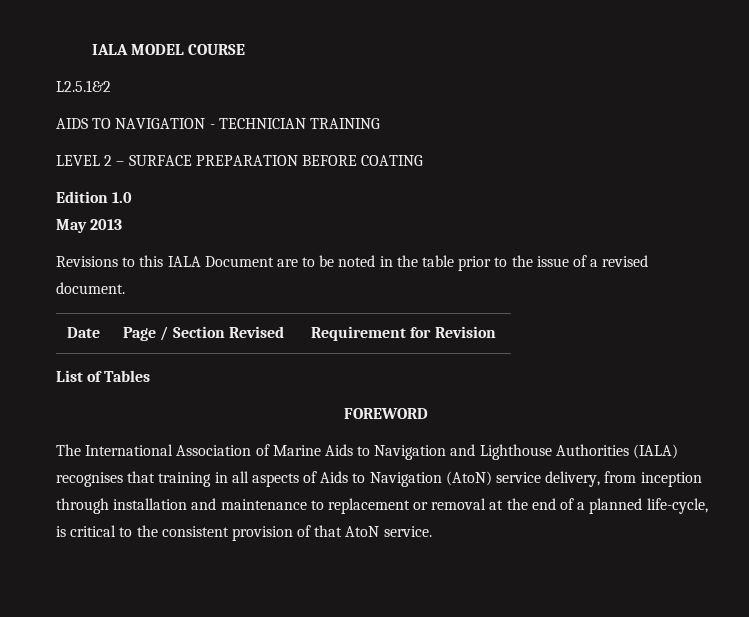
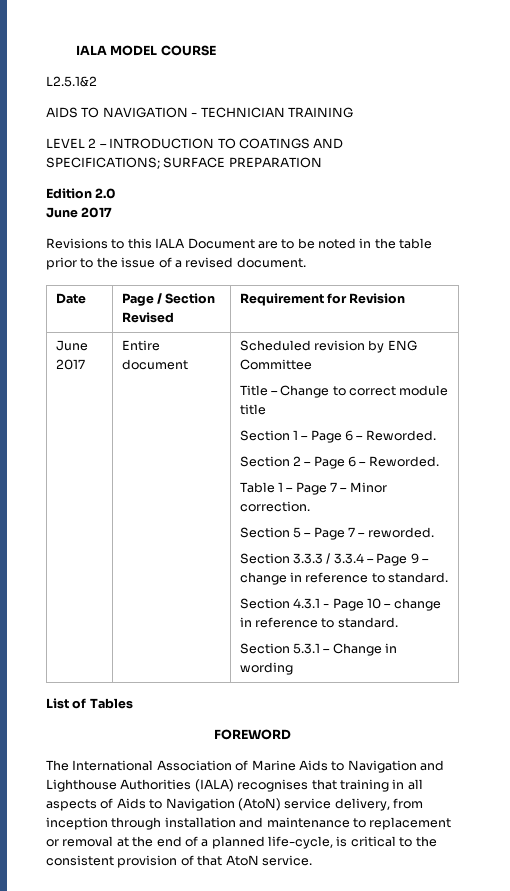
- LEVEL 2 – SURFACE PREPARATION BEFORE COATING
+ LEVEL 2 – INTRODUCTION TO COATINGS AND SPECIFICATIONS; SURFACE PREPARATION
- Edition 1.0
- May 2013
+ Edition 2.0
+ June 2017
+ June 2017 | Entire document | Scheduled revision by ENG Committee
+ Title – Change to correct module title
+ Section 1 – Page 6 – Reworded.
+ Section 2 – Page 6 – Reworded.
+ Table 1 – Page 7 – Minor correction.
+ Section 5 – Page 7 – reworded.
+ Section 3.3.3 / 3.3.4 – Page 9 – change in reference to standard.
+ Section 4.3.1 - Page 10 – change in reference to standard.
+ Section 5.3.1 – Change in wording

